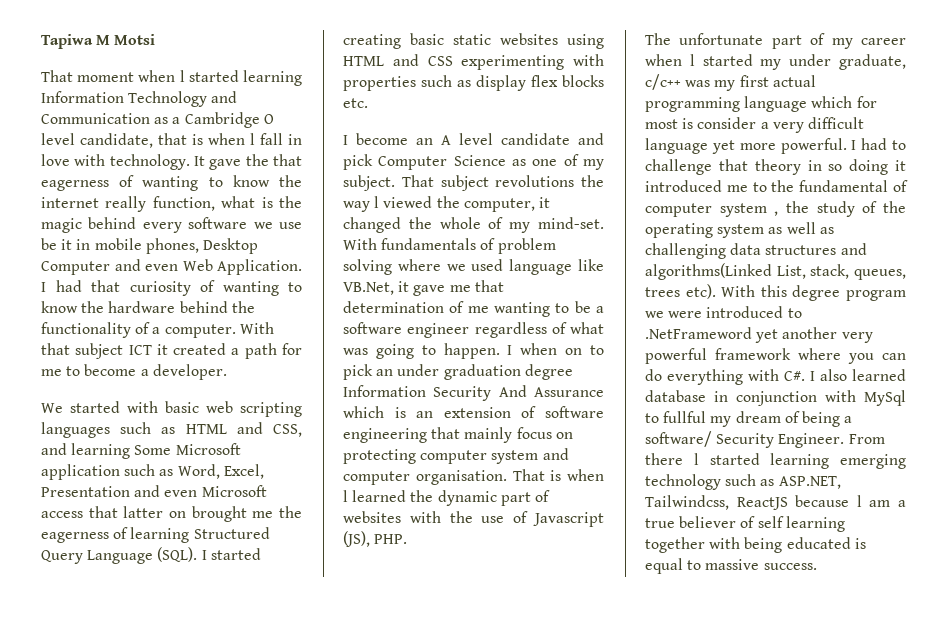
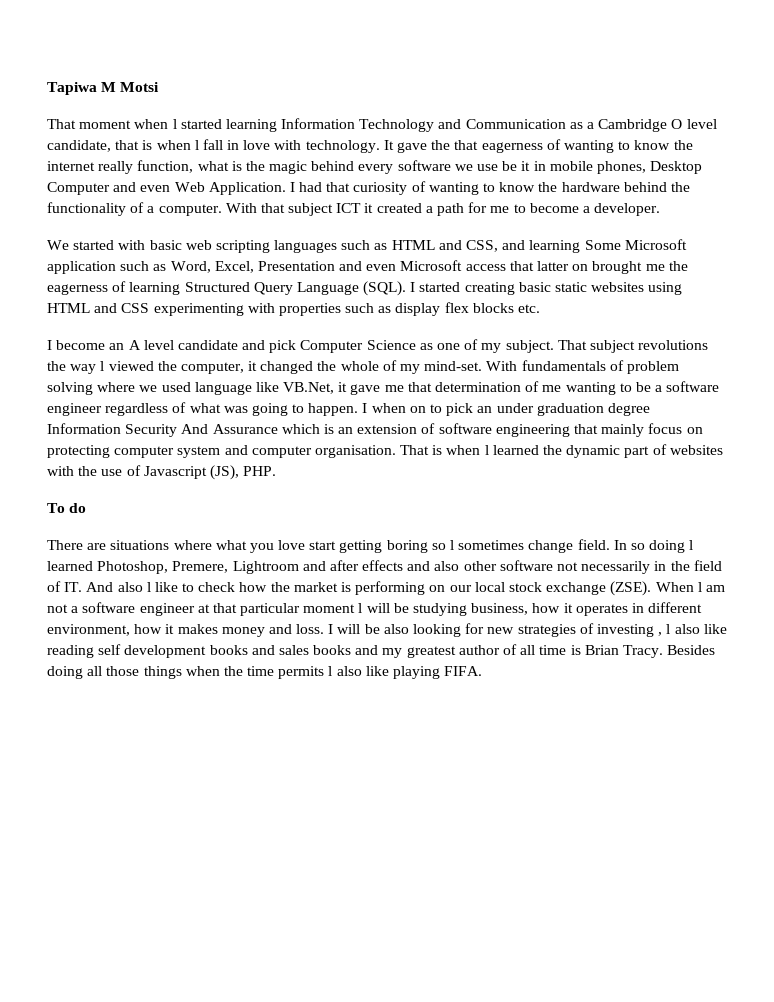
- The unfortunate part of my career when l started my under graduate, c/c++ was my first actual programming language which for most is consider a very difficult language yet more powerful. I had to challenge that theory in so doing it introduced me to the fundamental of computer system , the study of the operating system as well as challenging data structures and algorithms(Linked List, stack, queues, trees etc). With this degree program we were introduced to .NetFrameword yet another very powerful framework where you can do everything with C#. I also learned database in conjunction with MySql to fullful my dream of being a software/ Security Engineer. From there l started learning emerging technology such as ASP.NET, Tailwindcss, ReactJS because l am a true believer of self learning together with being educated is equal to massive success.
+ To do
+ There are situations where what you love start getting boring so l sometimes change field. In so doing l learned Photoshop, Premere, Lightroom and after effects and also other software not necessarily in the field of IT. And also l like to check how the market is performing on our local stock exchange (ZSE). When l am not a software engineer at that particular moment l will be studying business, how it operates in different environment, how it makes money and loss. I will be also looking for new strategies of investing , l also like reading self development books and sales books and my greatest author of all time is Brian Tracy. Besides doing all those things when the time permits l also like playing FIFA.

